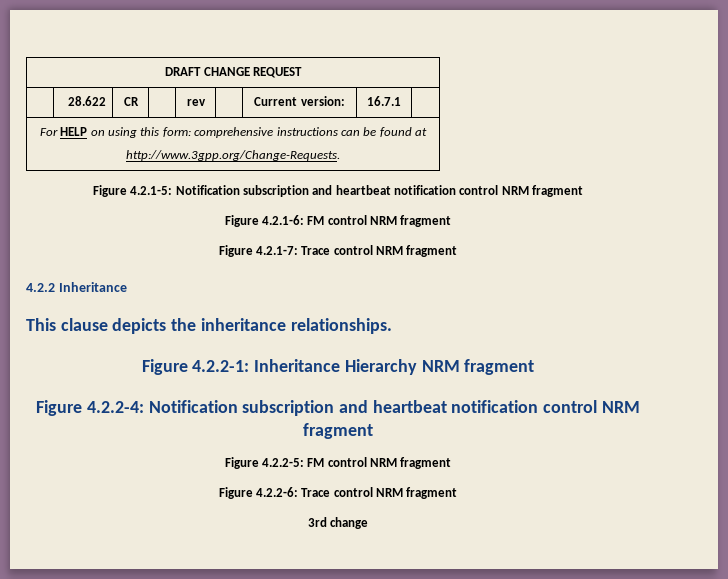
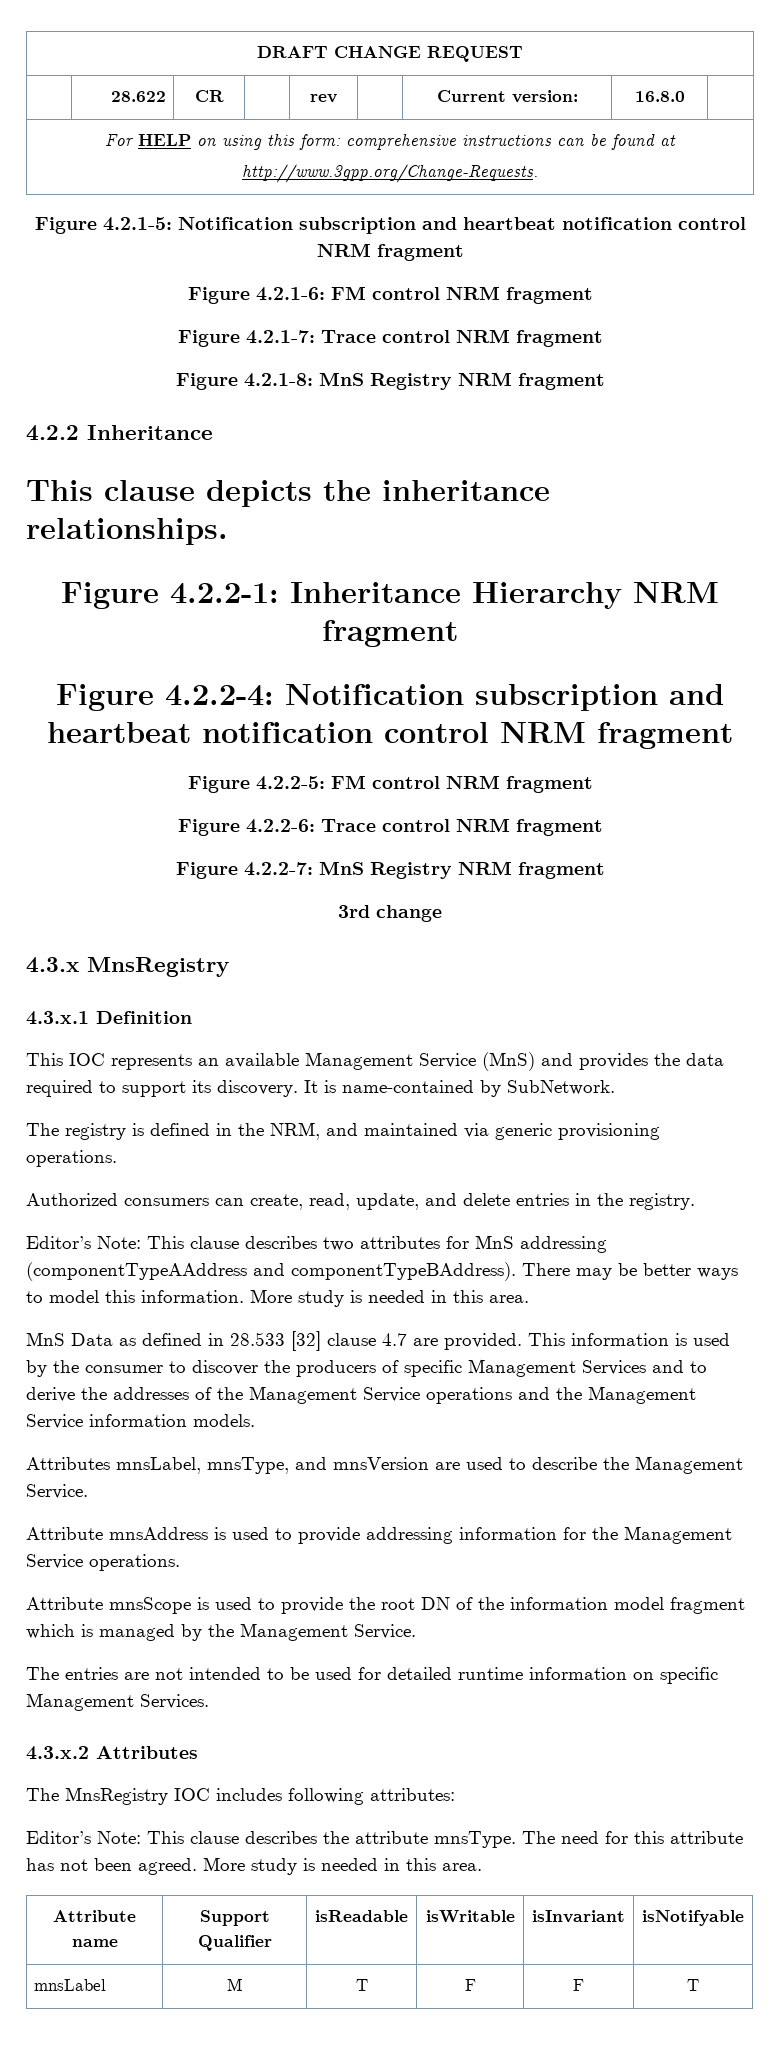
- | 28.622 | CR | | rev | | Current version: | 16.7.1 |
+ | 28.622 | CR | | rev | | Current version: | 16.8.0 |
+ Figure 4.2.1-8: MnS Registry NRM fragment
+ Figure 4.2.2-7: MnS Registry NRM fragment
  3rd change
+ 4.3.x MnsRegistry
+ 4.3.x.1 Definition
+ This IOC represents an available Management Service (MnS) and provides the data required to support its discovery. It is name-contained by SubNetwork.
+ The registry is defined in the NRM, and maintained via generic provisioning operations.
+ Authorized consumers can create, read, update, and delete entries in the registry.
+ Editor’s Note: This clause describes two attributes for MnS addressing (componentTypeAAddress and componentTypeBAddress). There may be better ways to model this information. More study is needed in this area.
+ MnS Data as defined in 28.533 [32] clause 4.7 are provided. This information is used by the consumer to discover the producers of specific Management Services and to derive the addresses of the Management Service operations and the Management Service information models.
+ Attributes mnsLabel, mnsType, and mnsVersion are used to describe the Management Service.
+ Attribute mnsAddress is used to provide addressing information for the Management Service operations.
+ Attribute mnsScope is used to provide the root DN of the information model fragment which is managed by the Management Service.
+ The entries are not intended to be used for detailed runtime information on specific Management Services.
+ 4.3.x.2 Attributes
+ The MnsRegistry IOC includes following attributes:
+ Editor’s Note: This clause describes the attribute mnsType. The need for this attribute has not been agreed. More study is needed in this area.
+ Attribute name | Support Qualifier | isReadable | isWritable | isInvariant | isNotifyable
+ mnsLabel | M | T | F | F | T

